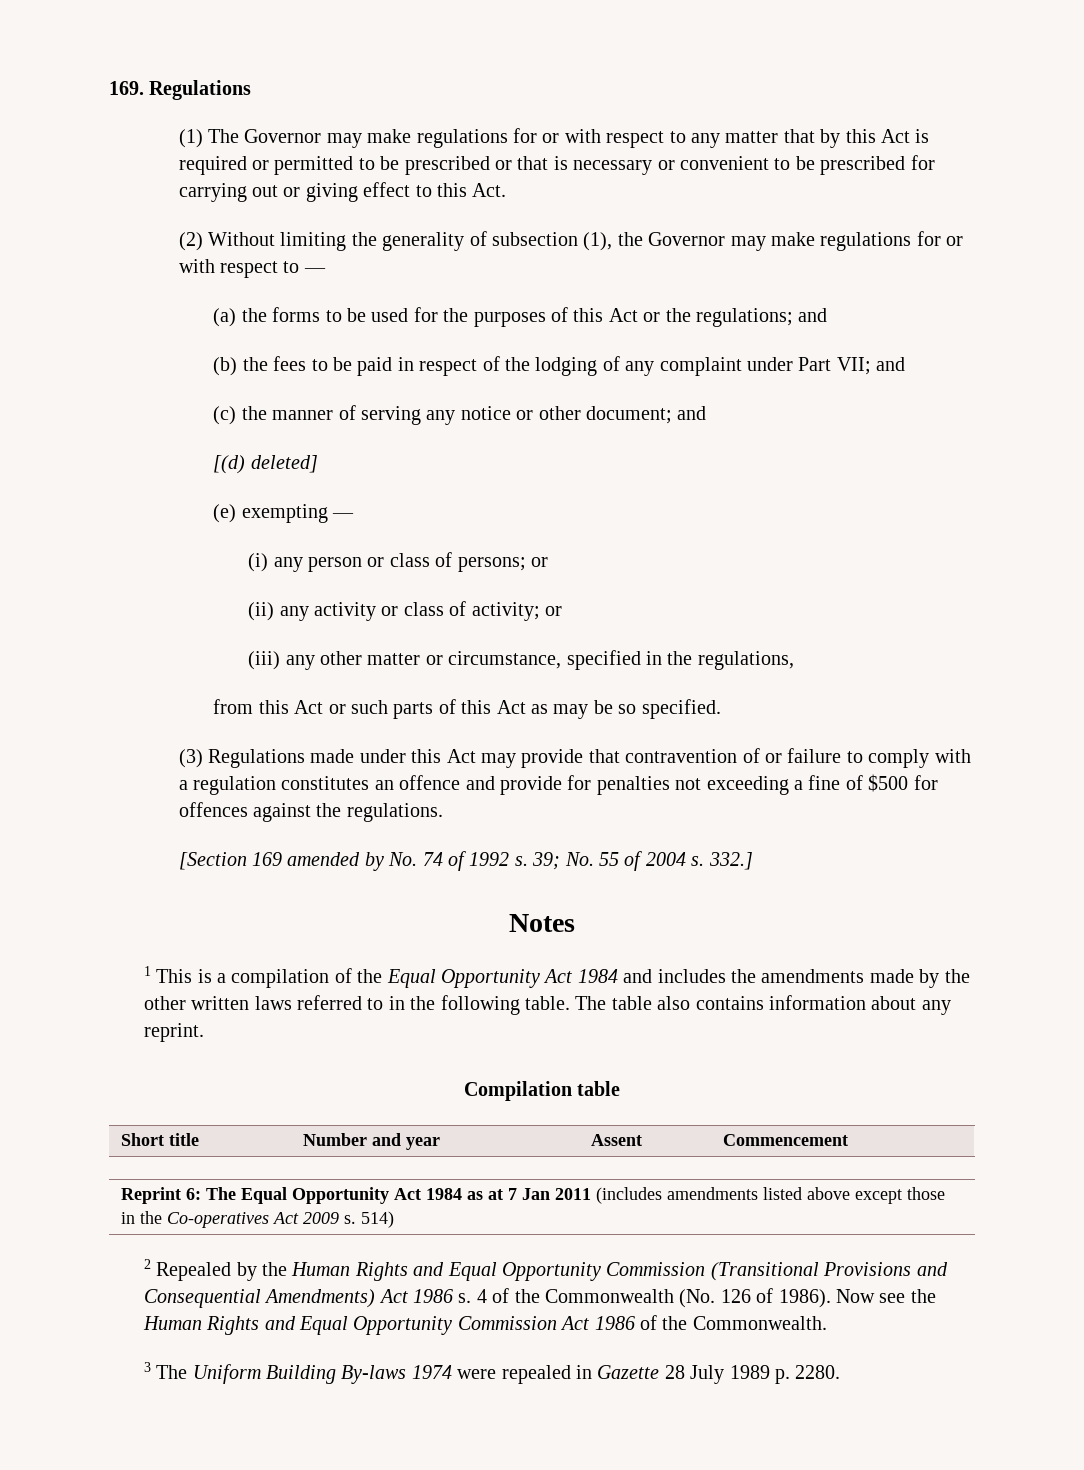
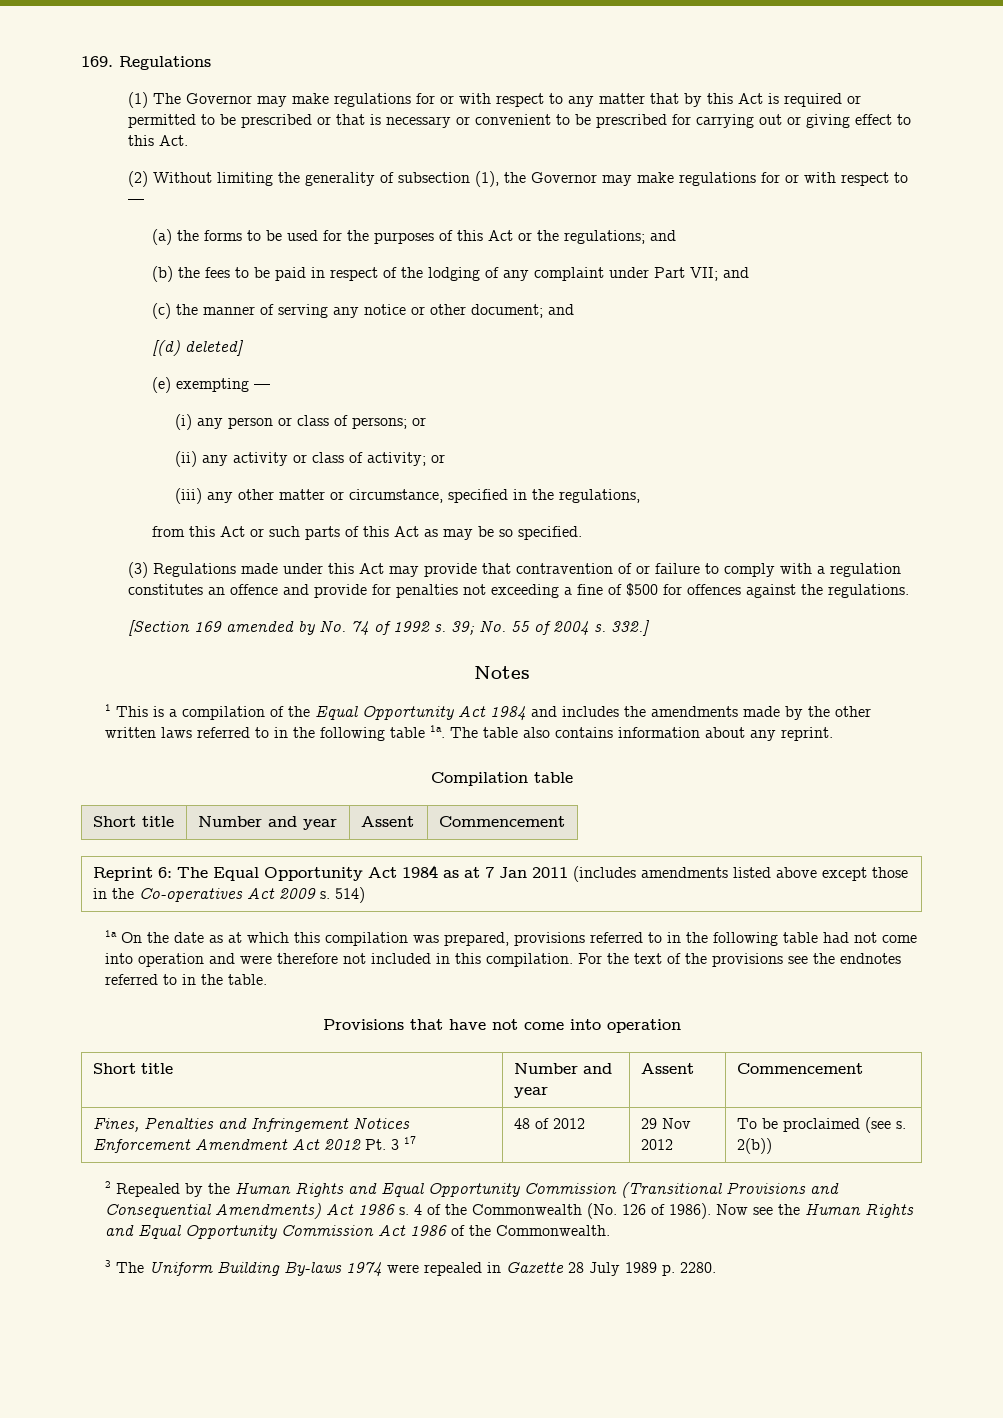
- 1 This is a compilation of the Equal Opportunity Act 1984 and includes the amendments made by the other written laws referred to in the following table.
+ 1 This is a compilation of the Equal Opportunity Act 1984 and includes the amendments made by the other written laws referred to in the following table 1a.
+ 1a On the date as at which this compilation was prepared, provisions referred to in the following table had not come into operation and were therefore not included in this compilation. For the text of the provisions see the endnotes referred to in the table.
+ Provisions that have not come into operation
+ Short title | Number and year | Assent | Commencement
+ Fines, Penalties and Infringement Notices Enforcement Amendment Act 2012 Pt. 3 17 | 48 of 2012 | 29 Nov 2012 | To be proclaimed (see s. 2(b))

